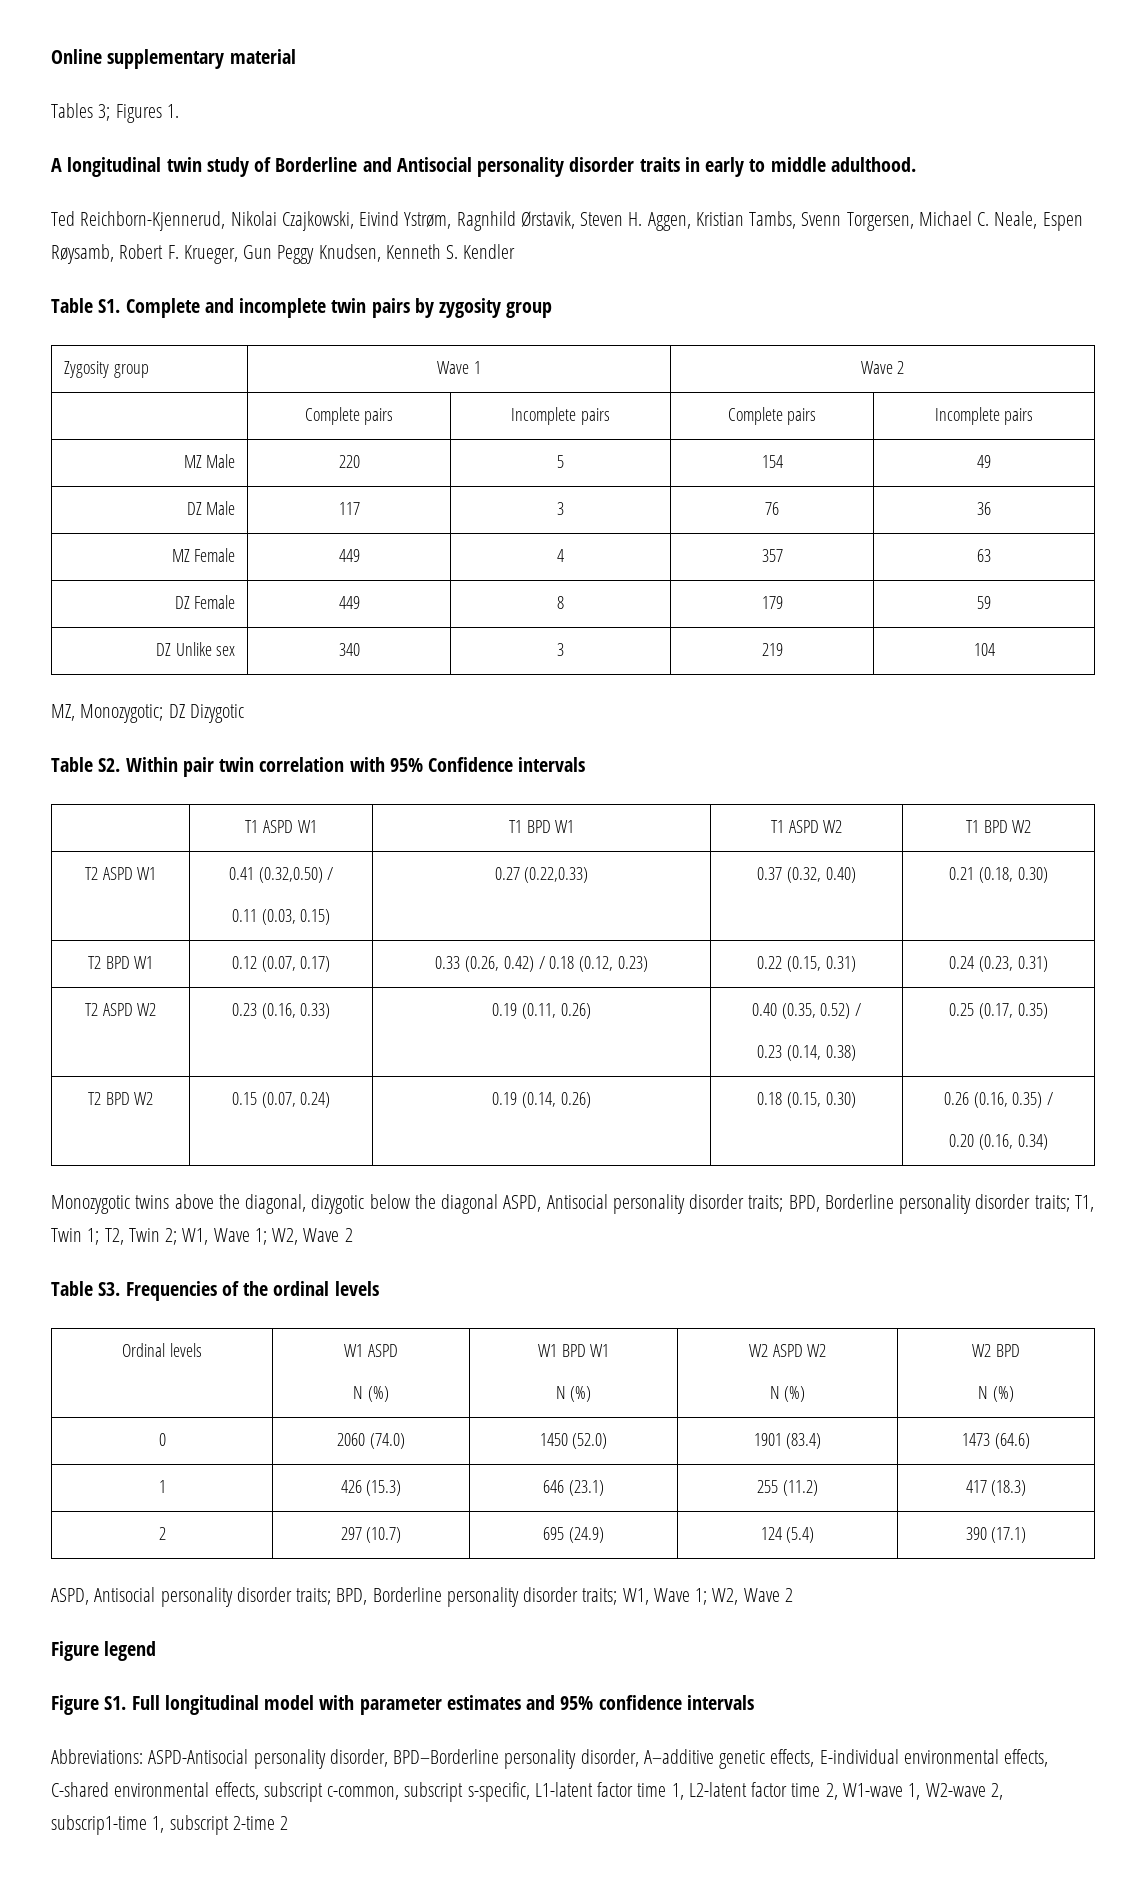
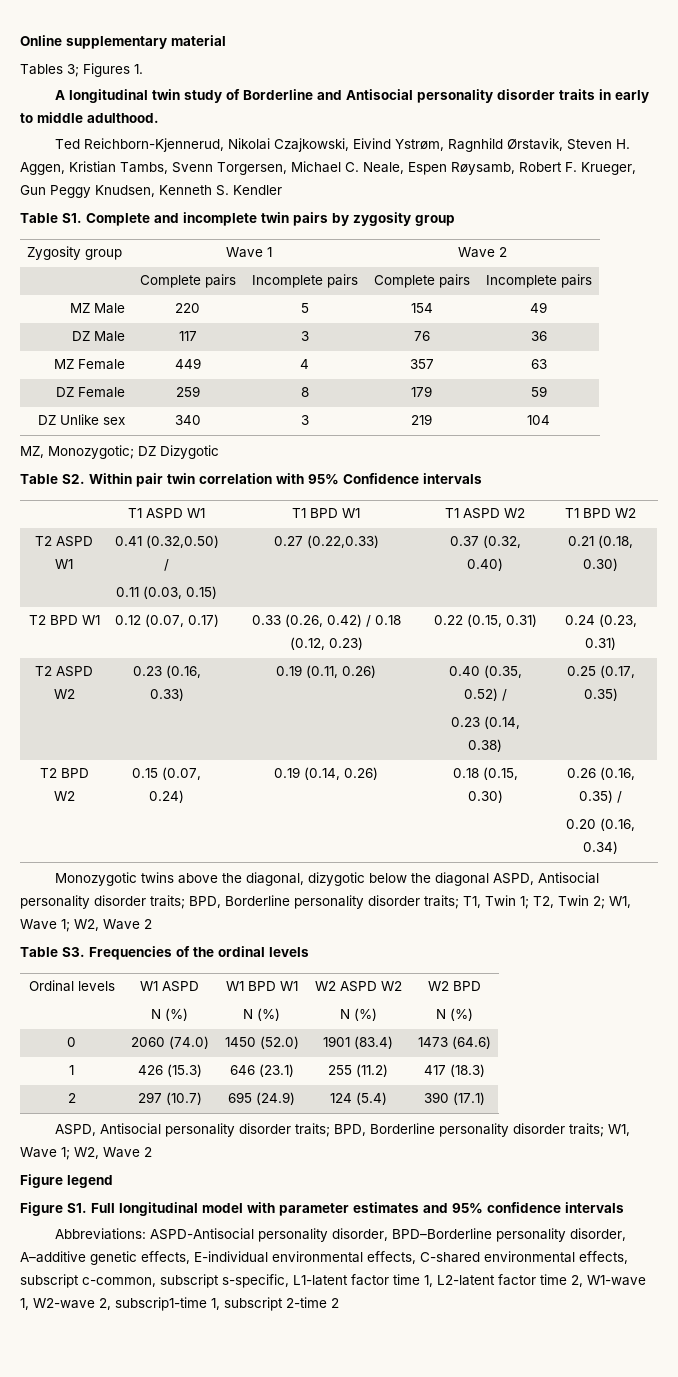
- DZ Female | 449 | 8 | 179 | 59
+ DZ Female | 259 | 8 | 179 | 59

